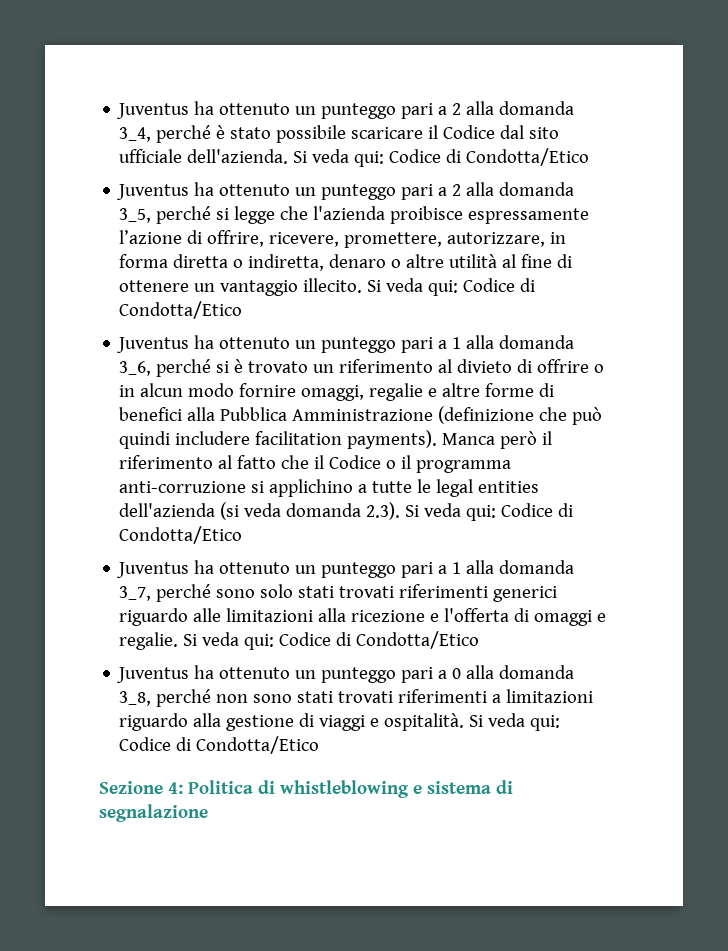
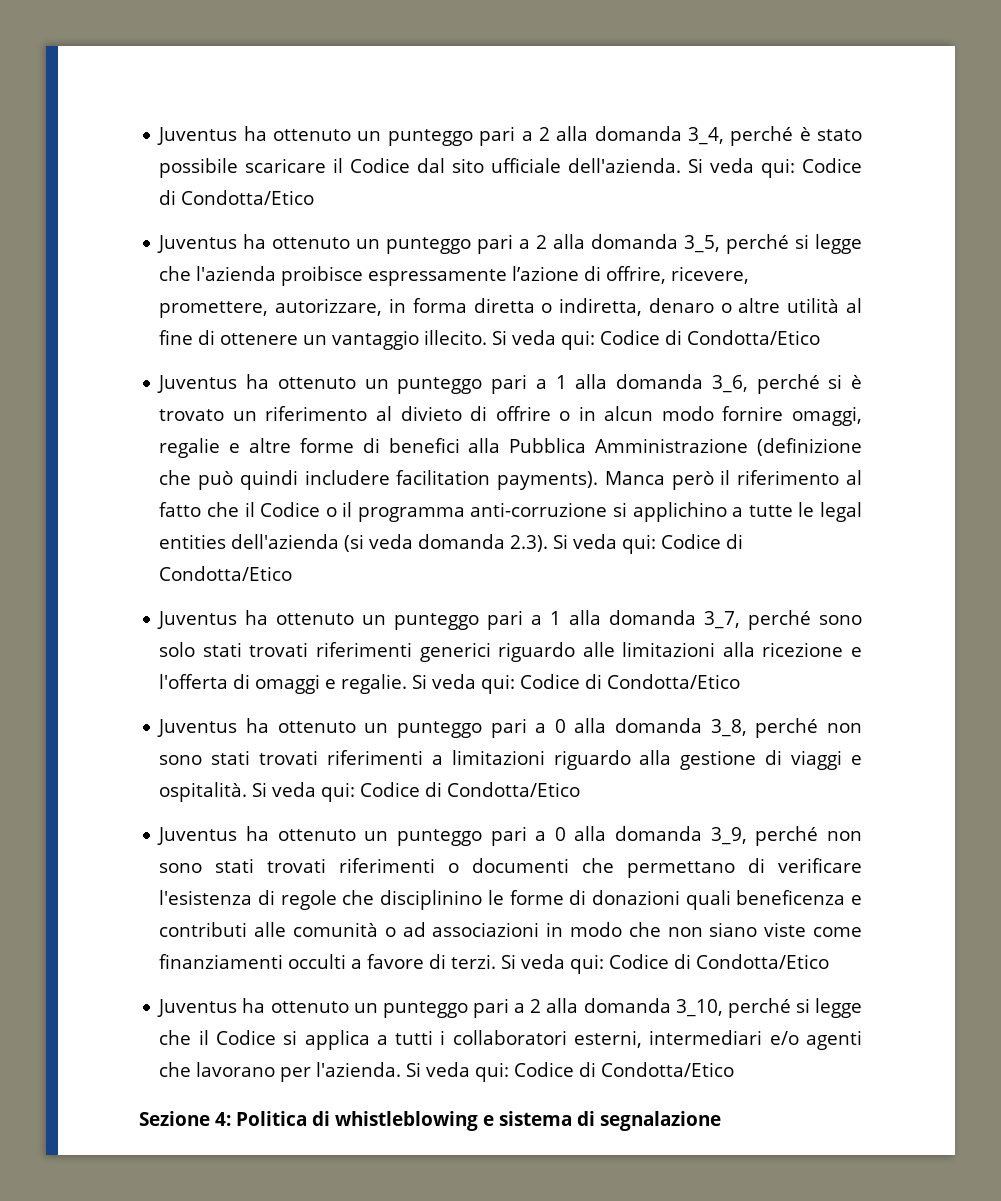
+ Juventus ha ottenuto un punteggo pari a 0 alla domanda 3_9, perché non sono stati trovati riferimenti o documenti che permettano di verificare l'esistenza di regole che disciplinino le forme di donazioni quali beneficenza e contributi alle comunità o ad associazioni in modo che non siano viste come finanziamenti occulti a favore di terzi. Si veda qui: Codice di Condotta/Etico
+ Juventus ha ottenuto un punteggo pari a 2 alla domanda 3_10, perché si legge che il Codice si applica a tutti i collaboratori esterni, intermediari e/o agenti che lavorano per l'azienda. Si veda qui: Codice di Condotta/Etico

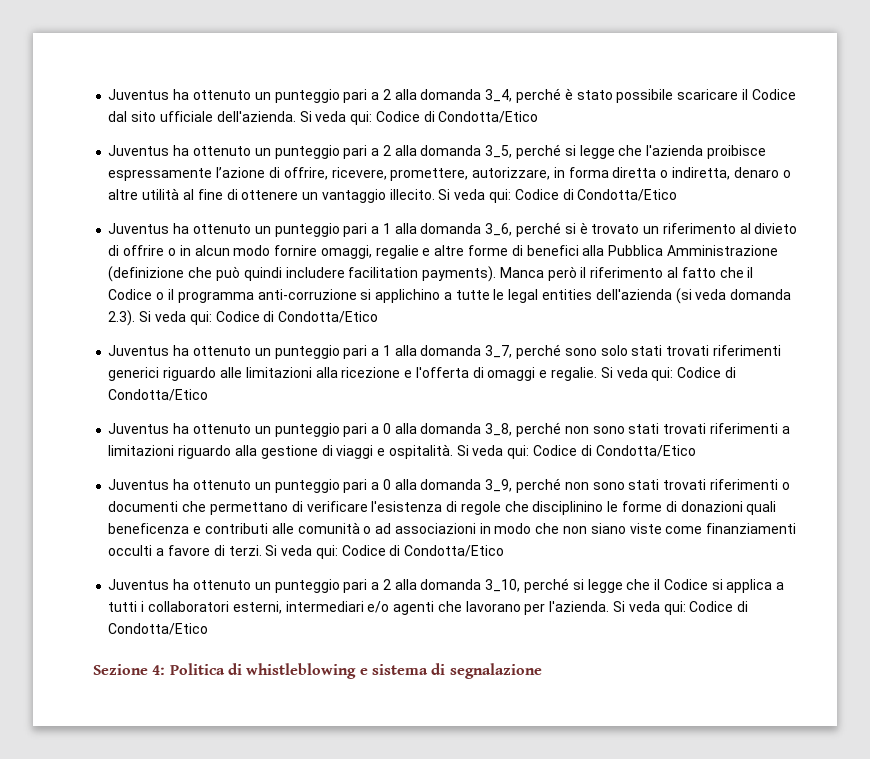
- Juventus ha ottenuto un punteggo pari a 2 alla domanda 3_4, perché è stato possibile scaricare il Codice dal sito ufficiale dell'azienda.
+ Juventus ha ottenuto un punteggio pari a 2 alla domanda 3_4, perché è stato possibile scaricare il Codice dal sito ufficiale dell'azienda.
- Juventus ha ottenuto un punteggo pari a 2 alla domanda 3_5, perché si legge che l'azienda proibisce espressamente l’azione di offrire, ricevere, promettere, autorizzare, in forma diretta o indiretta, denaro o altre utilità al fine di ottenere un vantaggio illecito.
+ Juventus ha ottenuto un punteggio pari a 2 alla domanda 3_5, perché si legge che l'azienda proibisce espressamente l’azione di offrire, ricevere, promettere, autorizzare, in forma diretta o indiretta, denaro o altre utilità al fine di ottenere un vantaggio illecito.
- Juventus ha ottenuto un punteggo pari a 1 alla domanda 3_6, perché si è trovato un riferimento al divieto di offrire o in alcun modo fornire omaggi, regalie e altre forme di benefici alla Pubblica Amministrazione (definizione che può quindi includere facilitation payments).
+ Juventus ha ottenuto un punteggio pari a 1 alla domanda 3_6, perché si è trovato un riferimento al divieto di offrire o in alcun modo fornire omaggi, regalie e altre forme di benefici alla Pubblica Amministrazione (definizione che può quindi includere facilitation payments).
- Juventus ha ottenuto un punteggo pari a 1 alla domanda 3_7, perché sono solo stati trovati riferimenti generici riguardo alle limitazioni alla ricezione e l'offerta di omaggi e regalie.
+ Juventus ha ottenuto un punteggio pari a 1 alla domanda 3_7, perché sono solo stati trovati riferimenti generici riguardo alle limitazioni alla ricezione e l'offerta di omaggi e regalie.
- Juventus ha ottenuto un punteggo pari a 0 alla domanda 3_8, perché non sono stati trovati riferimenti a limitazioni riguardo alla gestione di viaggi e ospitalità.
+ Juventus ha ottenuto un punteggio pari a 0 alla domanda 3_8, perché non sono stati trovati riferimenti a limitazioni riguardo alla gestione di viaggi e ospitalità.
- Juventus ha ottenuto un punteggo pari a 0 alla domanda 3_9, perché non sono stati trovati riferimenti o documenti che permettano di verificare l'esistenza di regole che disciplinino le forme di donazioni quali beneficenza e contributi alle comunità o ad associazioni in modo che non siano viste come finanziamenti occulti a favore di terzi.
+ Juventus ha ottenuto un punteggio pari a 0 alla domanda 3_9, perché non sono stati trovati riferimenti o documenti che permettano di verificare l'esistenza di regole che disciplinino le forme di donazioni quali beneficenza e contributi alle comunità o ad associazioni in modo che non siano viste come finanziamenti occulti a favore di terzi.
- Juventus ha ottenuto un punteggo pari a 2 alla domanda 3_10, perché si legge che il Codice si applica a tutti i collaboratori esterni, intermediari e/o agenti che lavorano per l'azienda.
+ Juventus ha ottenuto un punteggio pari a 2 alla domanda 3_10, perché si legge che il Codice si applica a tutti i collaboratori esterni, intermediari e/o agenti che lavorano per l'azienda.

